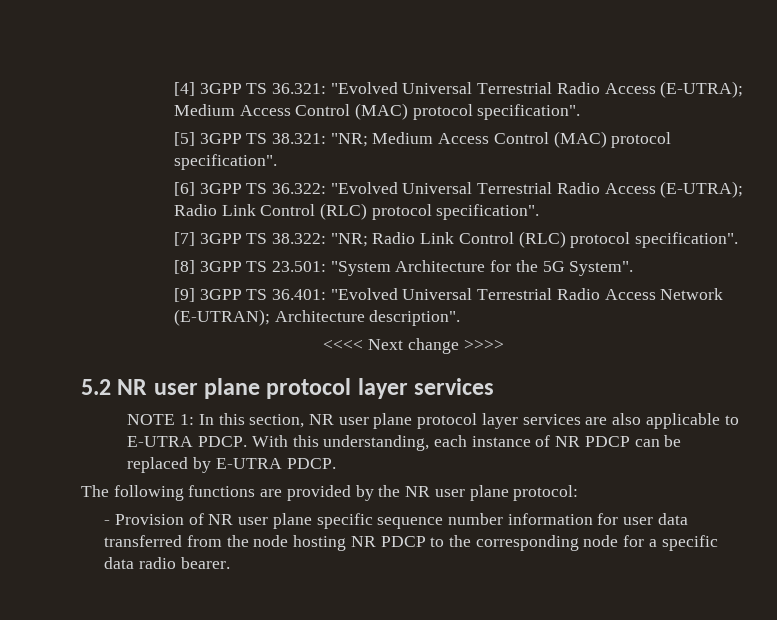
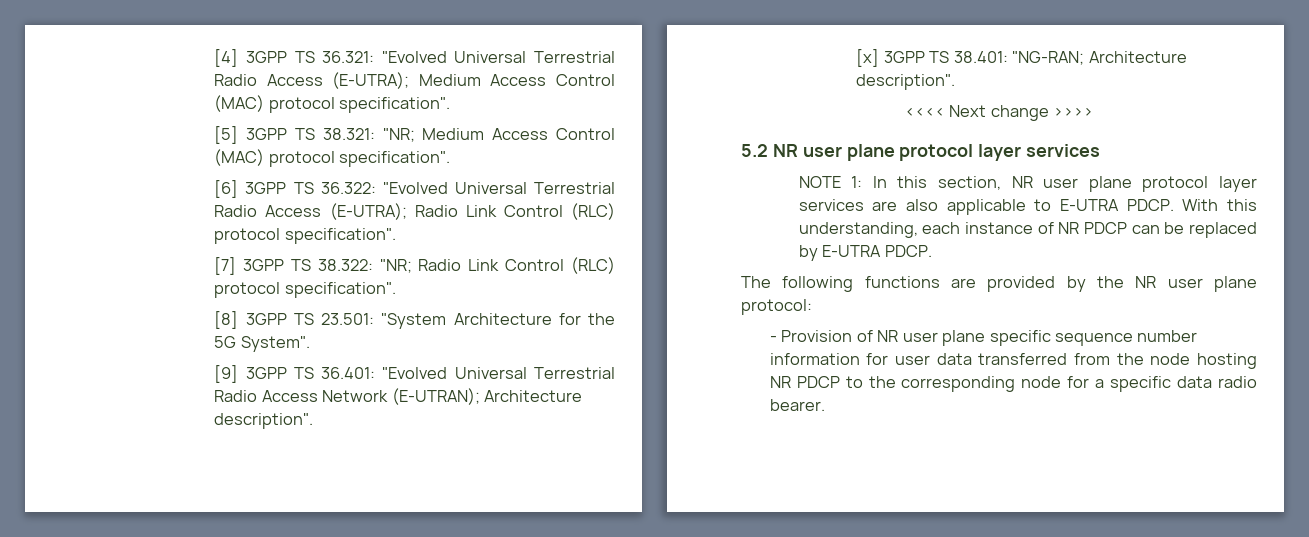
+ [x] 3GPP TS 38.401: "NG-RAN; Architecture description".

